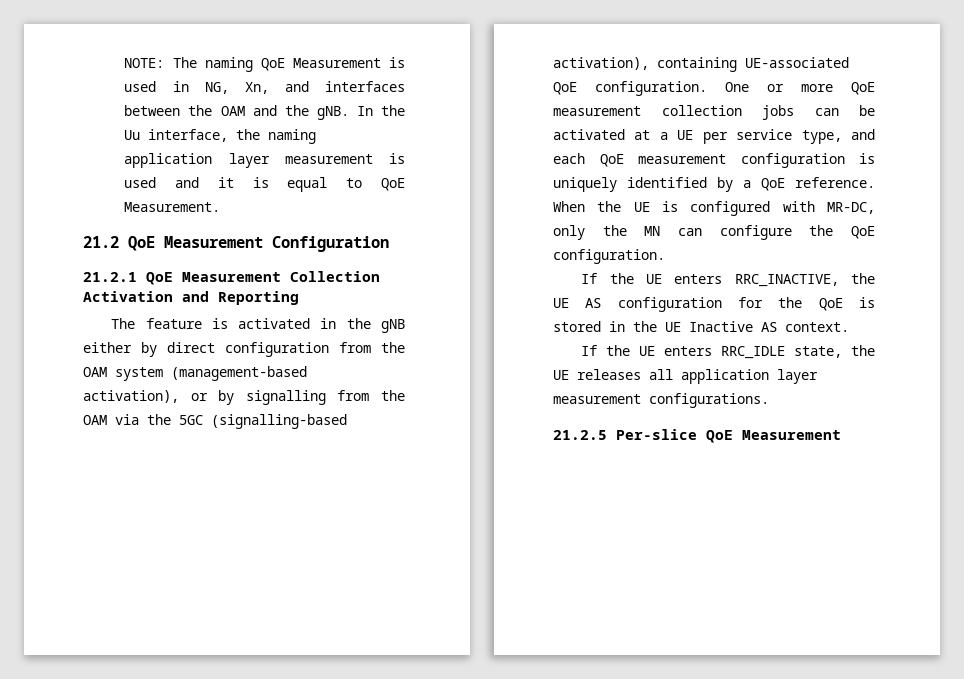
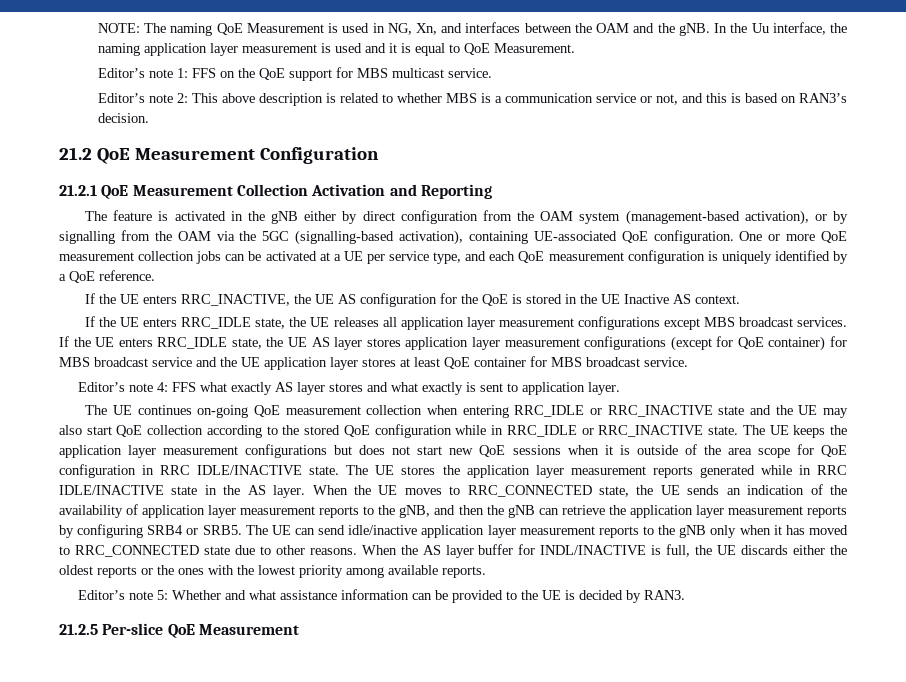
+ Editor’s note 1: FFS on the QoE support for MBS multicast service.
+ Editor’s note 2: This above description is related to whether MBS is a communication service or not, and this is based on RAN3’s decision.
- When the UE is configured with MR-DC, only the MN can configure the QoE configuration.
- If the UE enters RRC_IDLE state, the UE releases all application layer measurement configurations.
+ If the UE enters RRC_IDLE state, the UE releases all application layer measurement configurations except MBS broadcast services. If the UE enters RRC_IDLE state, the UE AS layer stores application layer measurement configurations (except for QoE container) for MBS broadcast service and the UE application layer stores at least QoE container for MBS broadcast service.
+ Editor’s note 4: FFS what exactly AS layer stores and what exactly is sent to application layer.
+ The UE continues on-going QoE measurement collection when entering RRC_IDLE or RRC_INACTIVE state and the UE may also start QoE collection according to the stored QoE configuration while in RRC_IDLE or RRC_INACTIVE state. The UE keeps the application layer measurement configurations but does not start new QoE sessions when it is outside of the area scope for QoE configuration in RRC IDLE/INACTIVE state. The UE stores the application layer measurement reports generated while in RRC IDLE/INACTIVE state in the AS layer. When the UE moves to RRC_CONNECTED state, the UE sends an indication of the availability of application layer measurement reports to the gNB, and then the gNB can retrieve the application layer measurement reports by configuring SRB4 or SRB5. The UE can send idle/inactive application layer measurement reports to the gNB only when it has moved to RRC_CONNECTED state due to other reasons. When the AS layer buffer for INDL/INACTIVE is full, the UE discards either the oldest reports or the ones with the lowest priority among available reports.
+ Editor’s note 5: Whether and what assistance information can be provided to the UE is decided by RAN3.

